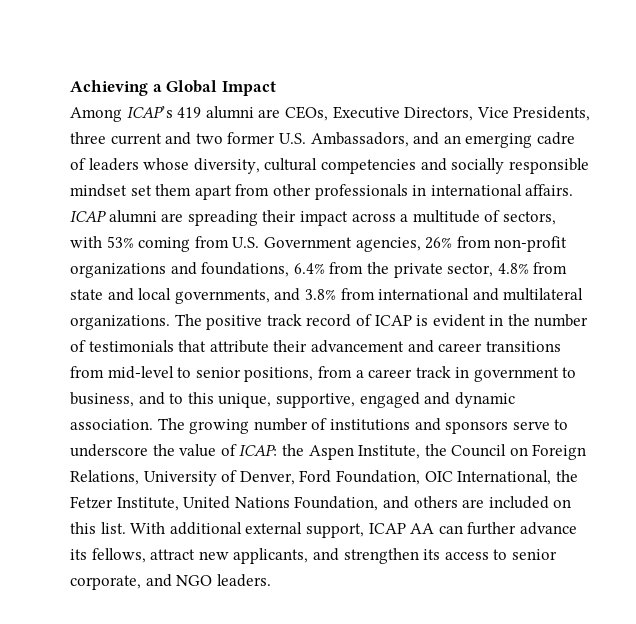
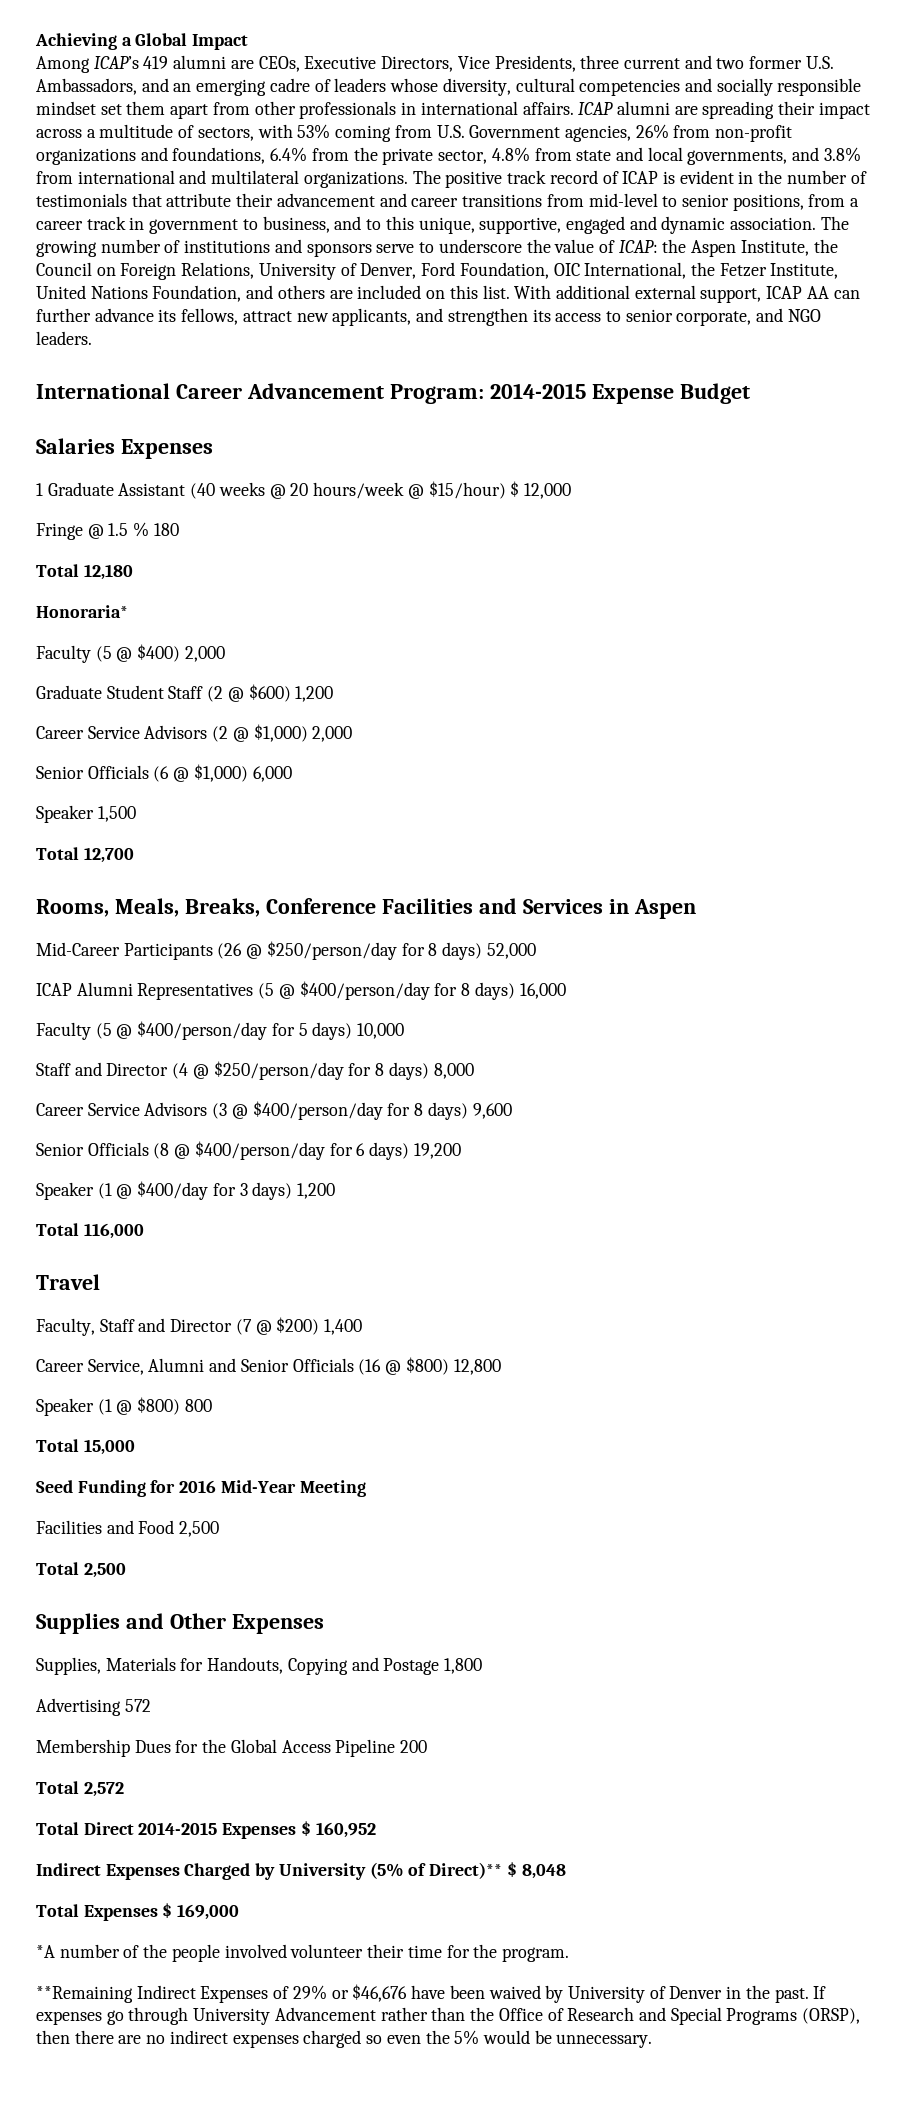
+ International Career Advancement Program: 2014-2015 Expense Budget
+ Salaries Expenses
+ 1 Graduate Assistant (40 weeks @ 20 hours/week @ $15/hour) $ 12,000
+ Fringe @ 1.5 % 180
+ Total 12,180
+ Honoraria*
+ Faculty (5 @ $400) 2,000
+ Graduate Student Staff (2 @ $600) 1,200
+ Career Service Advisors (2 @ $1,000) 2,000
+ Senior Officials (6 @ $1,000) 6,000
+ Speaker 1,500
+ Total 12,700
+ Rooms, Meals, Breaks, Conference Facilities and Services in Aspen
+ Mid-Career Participants (26 @ $250/person/day for 8 days) 52,000
+ ICAP Alumni Representatives (5 @ $400/person/day for 8 days) 16,000
+ Faculty (5 @ $400/person/day for 5 days) 10,000
+ Staff and Director (4 @ $250/person/day for 8 days) 8,000
+ Career Service Advisors (3 @ $400/person/day for 8 days) 9,600
+ Senior Officials (8 @ $400/person/day for 6 days) 19,200
+ Speaker (1 @ $400/day for 3 days) 1,200
+ Total 116,000
+ Travel
+ Faculty, Staff and Director (7 @ $200) 1,400
+ Career Service, Alumni and Senior Officials (16 @ $800) 12,800
+ Speaker (1 @ $800) 800
+ Total 15,000
+ Seed Funding for 2016 Mid-Year Meeting
+ Facilities and Food 2,500
+ Total 2,500
+ Supplies and Other Expenses
+ Supplies, Materials for Handouts, Copying and Postage 1,800
+ Advertising 572
+ Membership Dues for the Global Access Pipeline 200
+ Total 2,572
+ Total Direct 2014-2015 Expenses $ 160,952
+ Indirect Expenses Charged by University (5% of Direct)** $ 8,048
+ Total Expenses $ 169,000
+ *A number of the people involved volunteer their time for the program.
+ **Remaining Indirect Expenses of 29% or $46,676 have been waived by University of Denver in the past. If expenses go through University Advancement rather than the Office of Research and Special Programs (ORSP), then there are no indirect expenses charged so even the 5% would be unnecessary.

